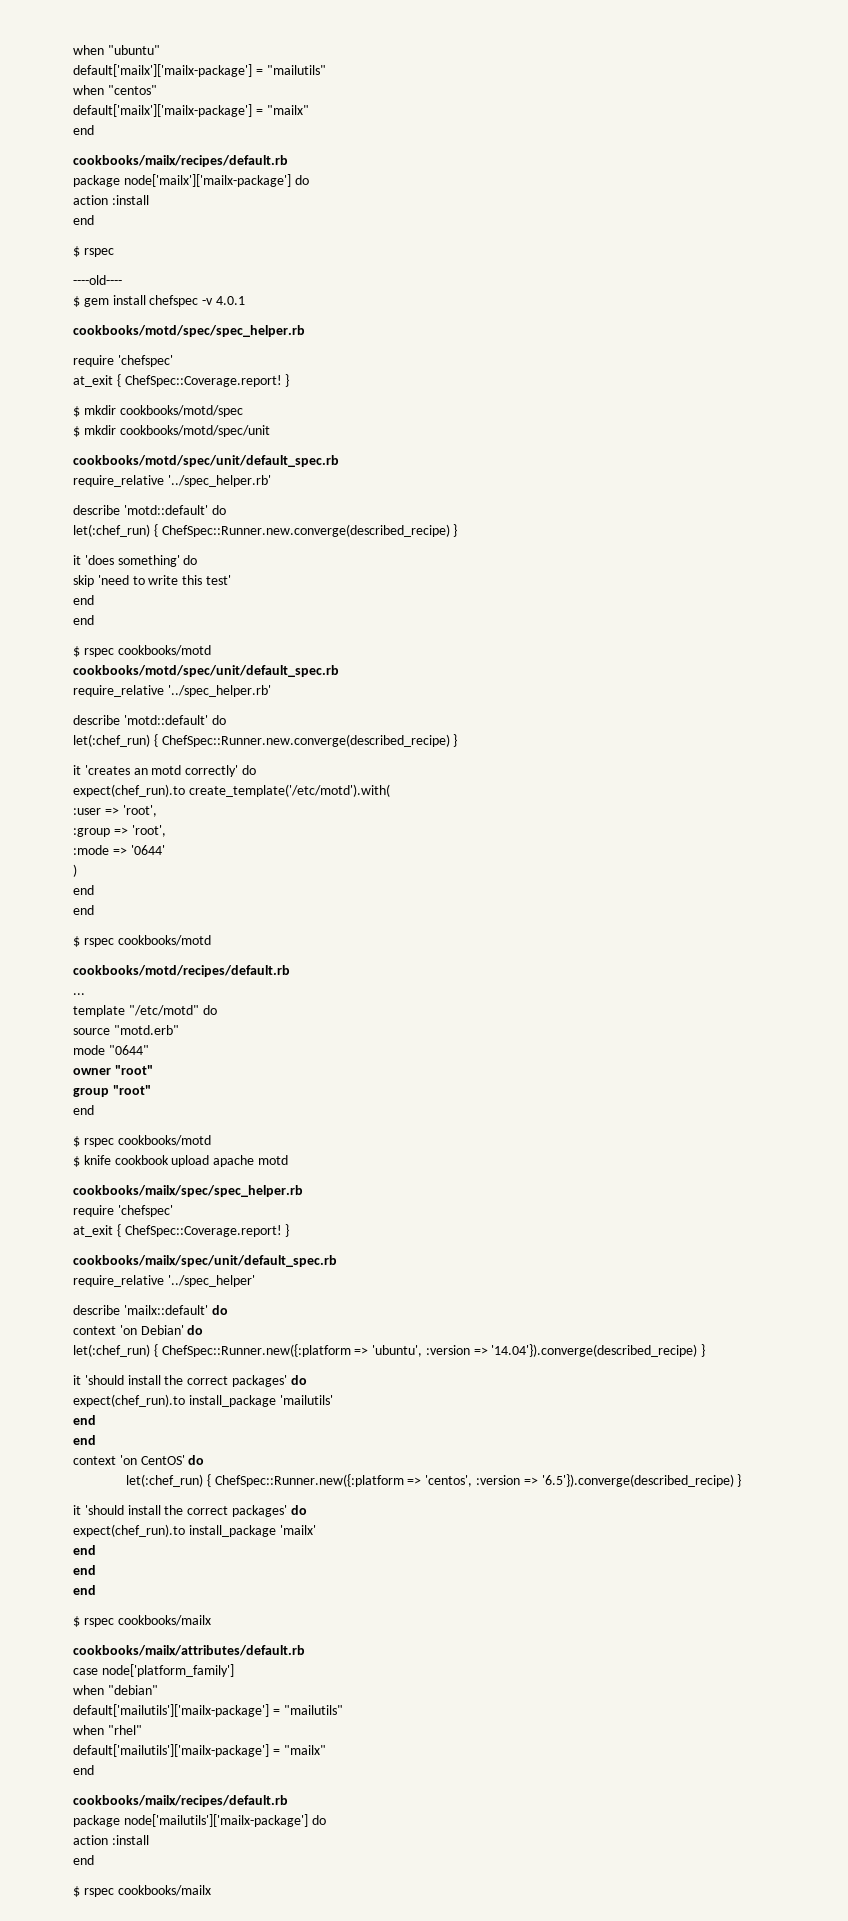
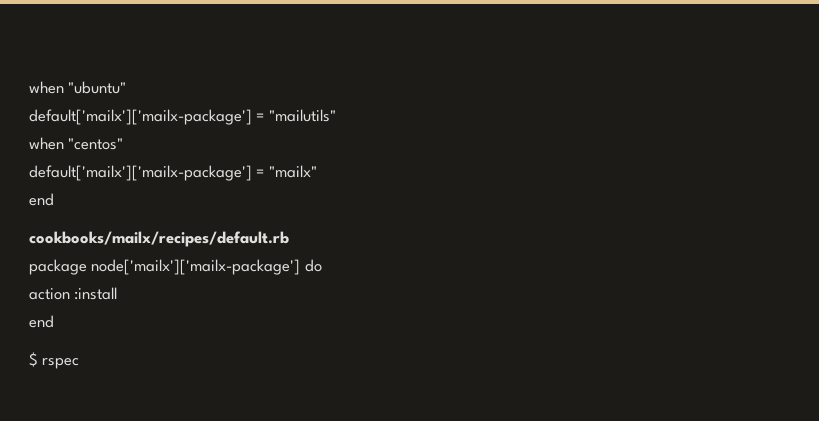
- ----old----
- $ gem install chefspec -v 4.0.1
- cookbooks/motd/spec/spec_helper.rb
- require 'chefspec'
- at_exit { ChefSpec::Coverage.report! }
- $ mkdir cookbooks/motd/spec
- $ mkdir cookbooks/motd/spec/unit
- cookbooks/motd/spec/unit/default_spec.rb
- require_relative '../spec_helper.rb'
- describe 'motd::default' do
- let(:chef_run) { ChefSpec::Runner.new.converge(described_recipe) }
- it 'does something' do
- skip 'need to write this test'
- end
- end
- $ rspec cookbooks/motd
- cookbooks/motd/spec/unit/default_spec.rb
- require_relative '../spec_helper.rb'
- describe 'motd::default' do
- let(:chef_run) { ChefSpec::Runner.new.converge(described_recipe) }
- it 'creates an motd correctly' do
- expect(chef_run).to create_template('/etc/motd').with(
- :user => 'root',
- :group => 'root',
- :mode => '0644'
- )
- end
- end
- $ rspec cookbooks/motd
- cookbooks/motd/recipes/default.rb
- ...
- template "/etc/motd" do
- source "motd.erb"
- mode "0644"
- owner "root"
- group "root"
- end
- $ rspec cookbooks/motd
- $ knife cookbook upload apache motd
- cookbooks/mailx/spec/spec_helper.rb
- require 'chefspec'
- at_exit { ChefSpec::Coverage.report! }
- cookbooks/mailx/spec/unit/default_spec.rb
- require_relative '../spec_helper'
- describe 'mailx::default' do
- context 'on Debian' do
- let(:chef_run) { ChefSpec::Runner.new({:platform => 'ubuntu', :version => '14.04'}).converge(described_recipe) }
- it 'should install the correct packages' do
- expect(chef_run).to install_package 'mailutils'
- end
- end
- context 'on CentOS' do
- let(:chef_run) { ChefSpec::Runner.new({:platform => 'centos', :version => '6.5'}).converge(described_recipe) }
- it 'should install the correct packages' do
- expect(chef_run).to install_package 'mailx'
- end
- end
- end
- $ rspec cookbooks/mailx
- cookbooks/mailx/attributes/default.rb
- case node['platform_family']
- when "debian"
- default['mailutils']['mailx-package'] = "mailutils"
- when "rhel"
- default['mailutils']['mailx-package'] = "mailx"
- end
- cookbooks/mailx/recipes/default.rb
- package node['mailutils']['mailx-package'] do
- action :install
- end
- $ rspec cookbooks/mailx

